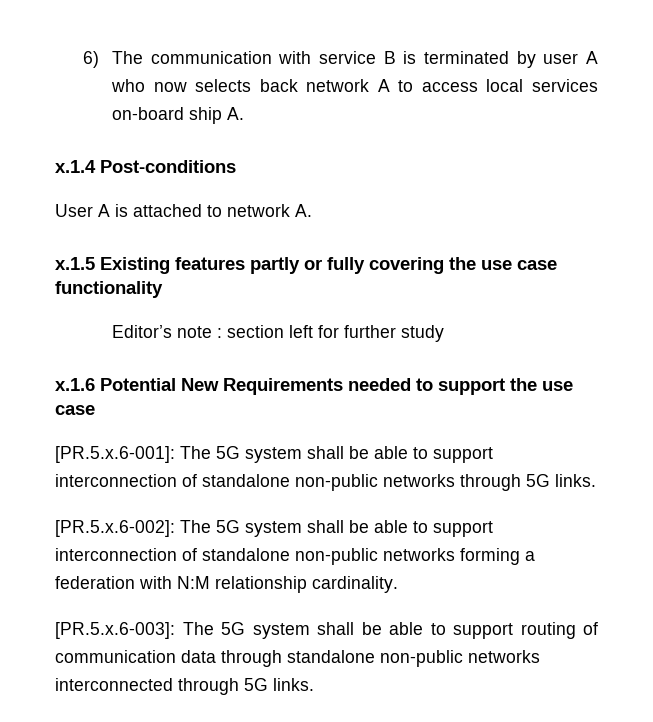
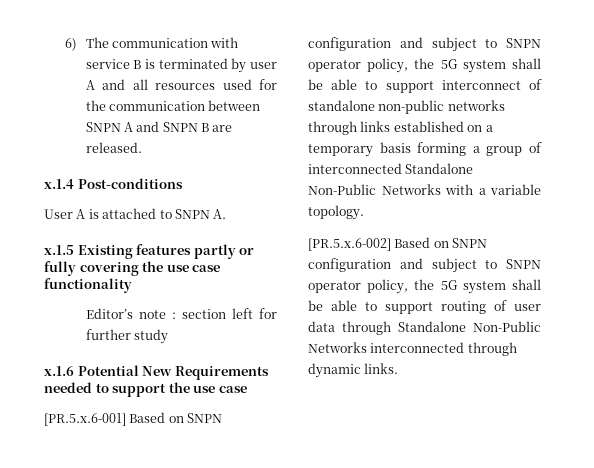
- 6) The communication with service B is terminated by user A who now selects back network A to access local services on-board ship A.
+ 6) The communication with service B is terminated by user A and all resources used for the communication between SNPN A and SNPN B are released.
- User A is attached to network A.
+ User A is attached to SNPN A.
- [PR.5.x.6-001]: The 5G system shall be able to support interconnection of standalone non-public networks through 5G links.
- [PR.5.x.6-002]: The 5G system shall be able to support interconnection of standalone non-public networks forming a federation with N:M relationship cardinality.
- [PR.5.x.6-003]: The 5G system shall be able to support routing of communication data through standalone non-public networks interconnected through 5G links.
+ [PR.5.x.6-001] Based on SNPN configuration and subject to SNPN operator policy, the 5G system shall be able to support interconnect of standalone non-public networks through links established on a temporary basis forming a group of interconnected Standalone Non-Public Networks with a variable topology.
+ [PR.5.x.6-002] Based on SNPN configuration and subject to SNPN operator policy, the 5G system shall be able to support routing of user data through Standalone Non-Public Networks interconnected through dynamic links.

